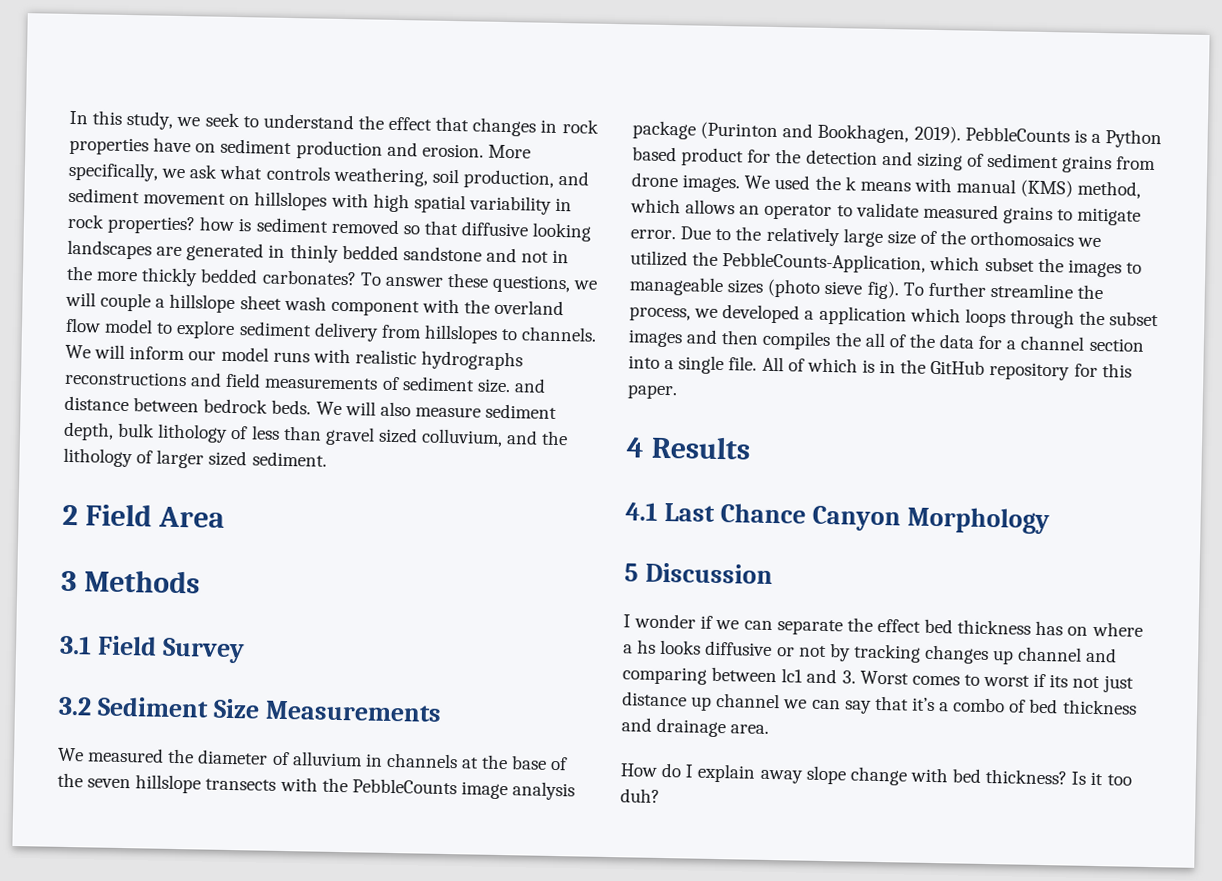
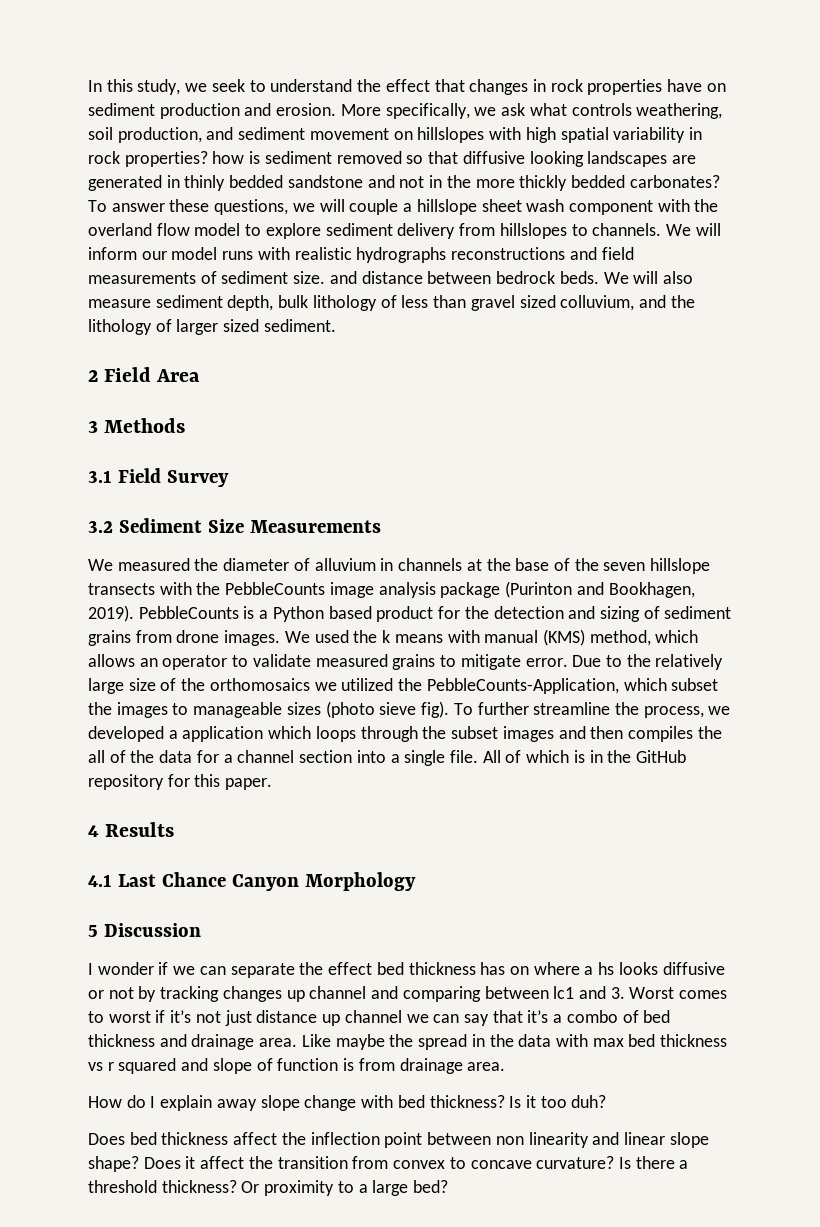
- I wonder if we can separate the effect bed thickness has on where a hs looks diffusive or not by tracking changes up channel and comparing between lc1 and 3. Worst comes to worst if its not just distance up channel we can say that it’s a combo of bed thickness and drainage area.
+ I wonder if we can separate the effect bed thickness has on where a hs looks diffusive or not by tracking changes up channel and comparing between lc1 and 3. Worst comes to worst if it’s not just distance up channel we can say that it’s a combo of bed thickness and drainage area. Like maybe the spread in the data with max bed thickness vs r squared and slope of function is from drainage area.
+ Does bed thickness affect the inflection point between non linearity and linear slope shape? Does it affect the transition from convex to concave curvature? Is there a threshold thickness? Or proximity to a large bed?

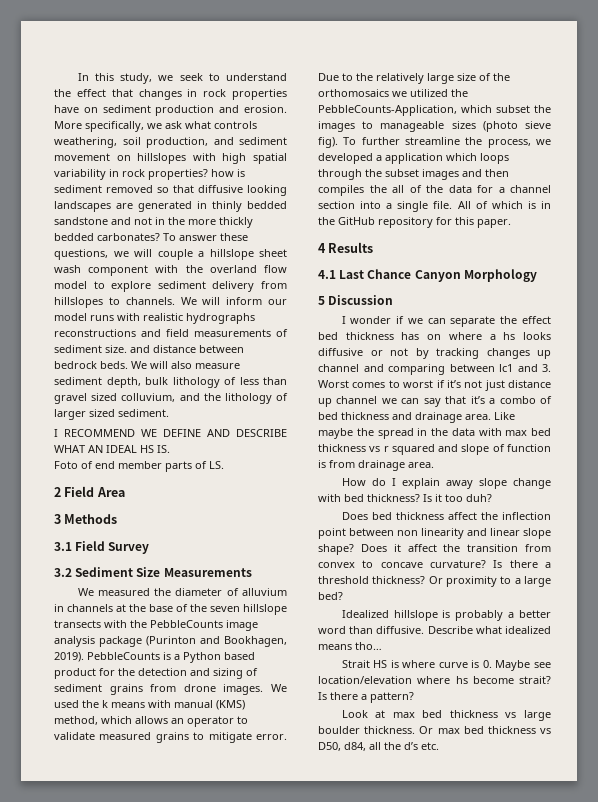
+ I RECOMMEND WE DEFINE AND DESCRIBE WHAT AN IDEAL HS IS.
+ Foto of end member parts of LS.
+ Idealized hillslope is probably a better word than diffusive. Describe what idealized means tho…
+ Strait HS is where curve is 0. Maybe see location/elevation where hs become strait? Is there a pattern?
+ Look at max bed thickness vs large boulder thickness. Or max bed thickness vs D50, d84, all the d’s etc.

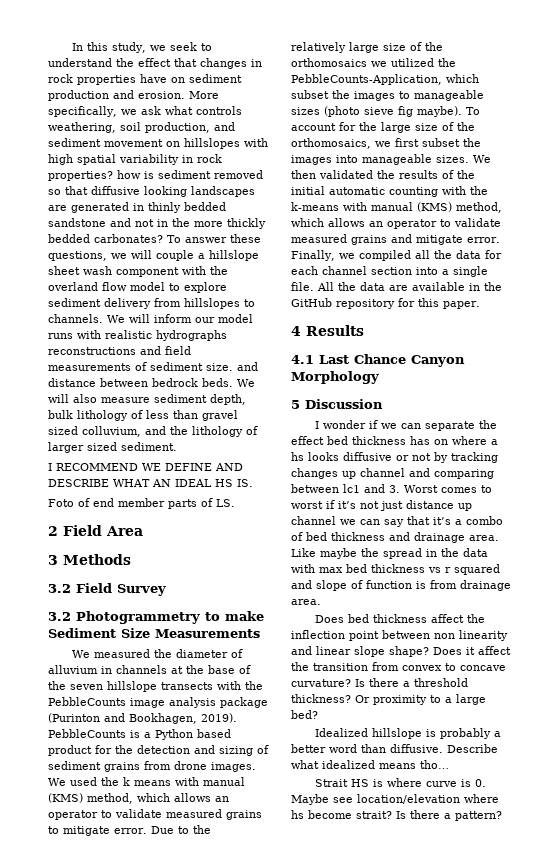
- 3.1 Field Survey
+ 3.2 Field Survey
- 3.2 Sediment Size Measurements
+ 3.2 Photogrammetry to make Sediment Size Measurements
- Due to the relatively large size of the orthomosaics we utilized the PebbleCounts-Application, which subset the images to manageable sizes (photo sieve fig). To further streamline the process, we developed a application which loops through the subset images and then compiles the all of the data for a channel section into a single file.
+ Due to the relatively large size of the orthomosaics we utilized the PebbleCounts-Application, which subset the images to manageable sizes (photo sieve fig maybe). To account for the large size of the orthomosaics, we first subset the images into manageable sizes. We then validated the results of the initial automatic counting with the k-means with manual (KMS) method, which allows an operator to validate measured grains and mitigate error. Finally, we compiled all the data for each channel section into a single file.
- All of which is in the GitHub repository for this paper.
+ All the data are available in the GitHub repository for this paper.
- How do I explain away slope change with bed thickness? Is it too duh?
- Look at max bed thickness vs large boulder thickness. Or max bed thickness vs D50, d84, all the d’s etc.

